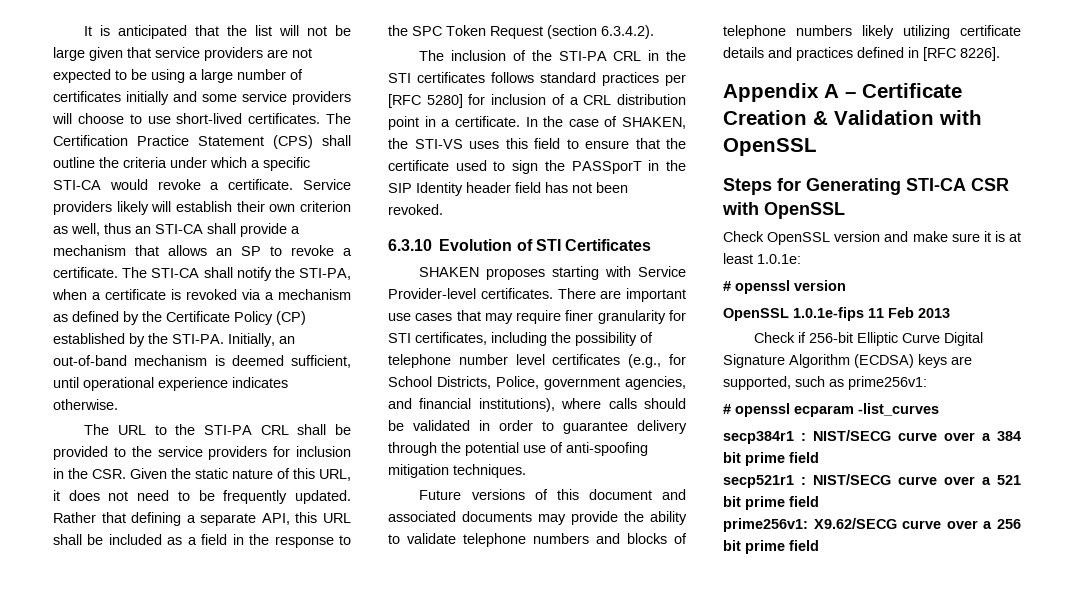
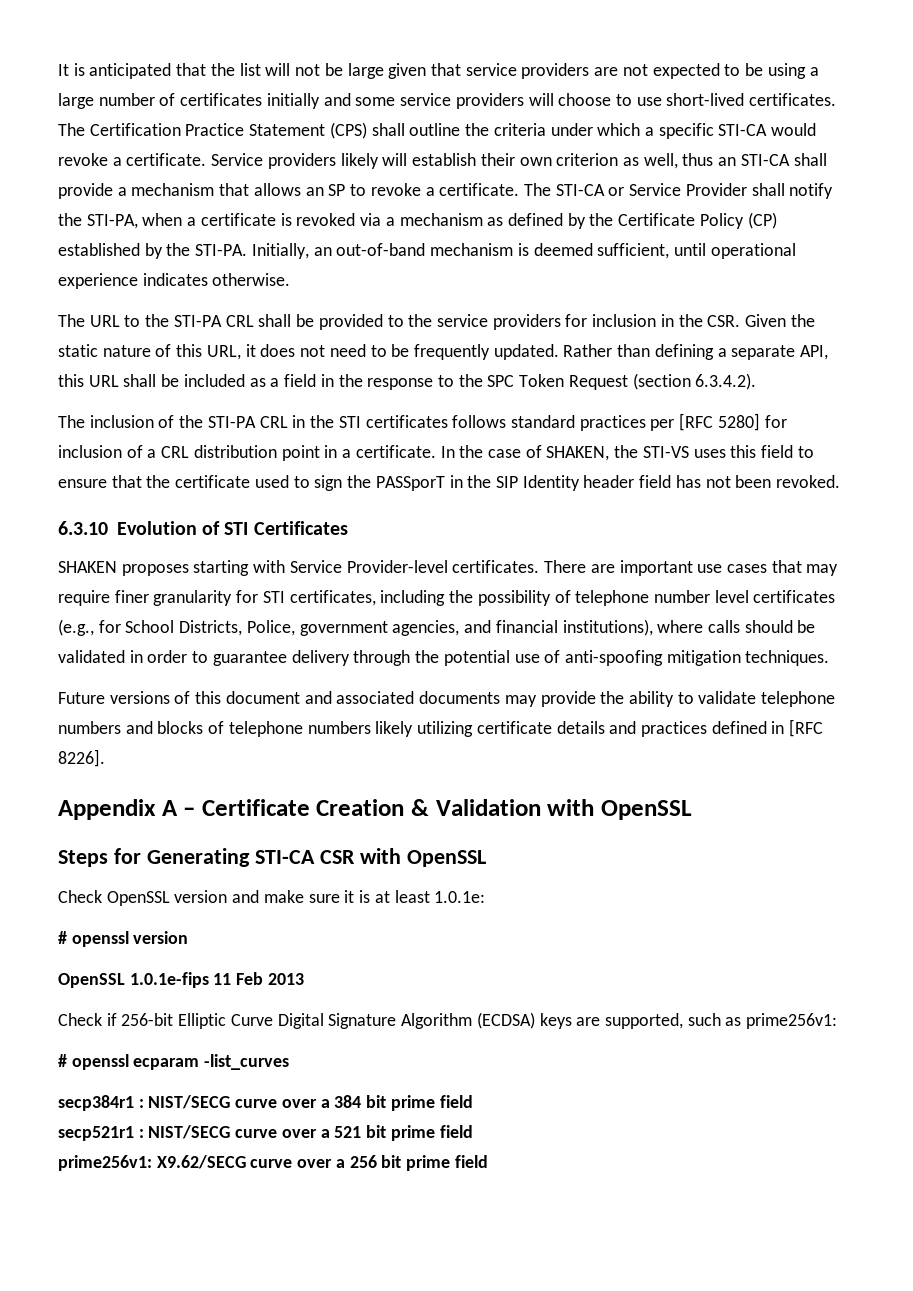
- The STI-CA shall notify the STI-PA, when a certificate is revoked via a mechanism as defined by the Certificate Policy (CP) established by the STI-PA.
+ The STI-CA or Service Provider shall notify the STI-PA, when a certificate is revoked via a mechanism as defined by the Certificate Policy (CP) established by the STI-PA.
- Rather that defining a separate API, this URL shall be included as a field in the response to the SPC Token Request (section 6.3.4.2).
+ Rather than defining a separate API, this URL shall be included as a field in the response to the SPC Token Request (section 6.3.4.2).

